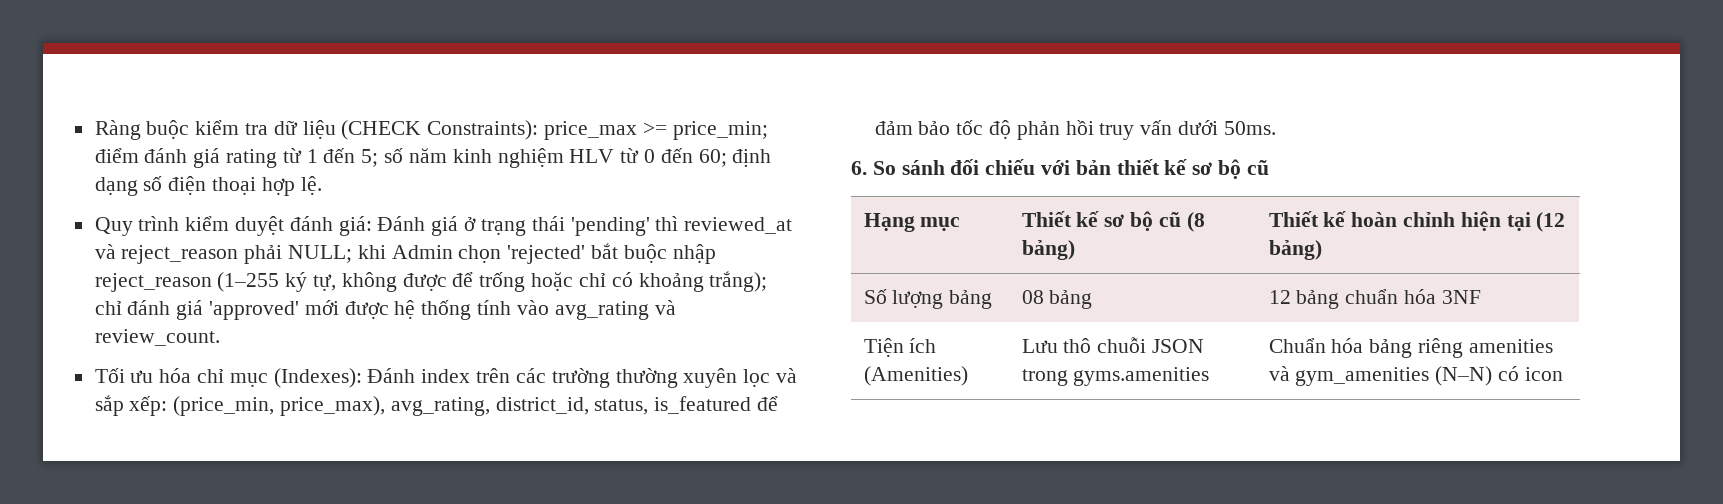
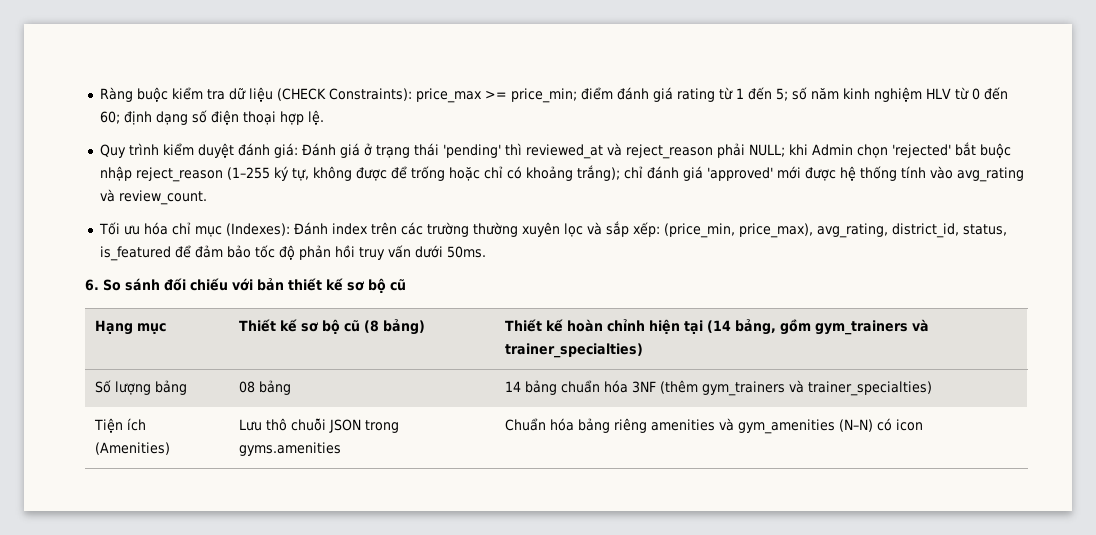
- Hạng mục | Thiết kế sơ bộ cũ (8 bảng) | Thiết kế hoàn chỉnh hiện tại (12 bảng)
+ Hạng mục | Thiết kế sơ bộ cũ (8 bảng) | Thiết kế hoàn chỉnh hiện tại (14 bảng, gồm gym_trainers và trainer_specialties)
- Số lượng bảng | 08 bảng | 12 bảng chuẩn hóa 3NF
+ Số lượng bảng | 08 bảng | 14 bảng chuẩn hóa 3NF (thêm gym_trainers và trainer_specialties)

